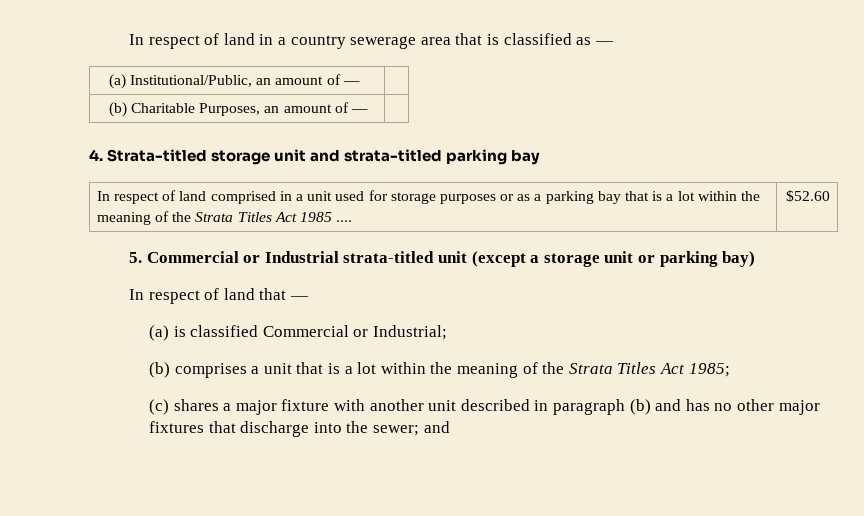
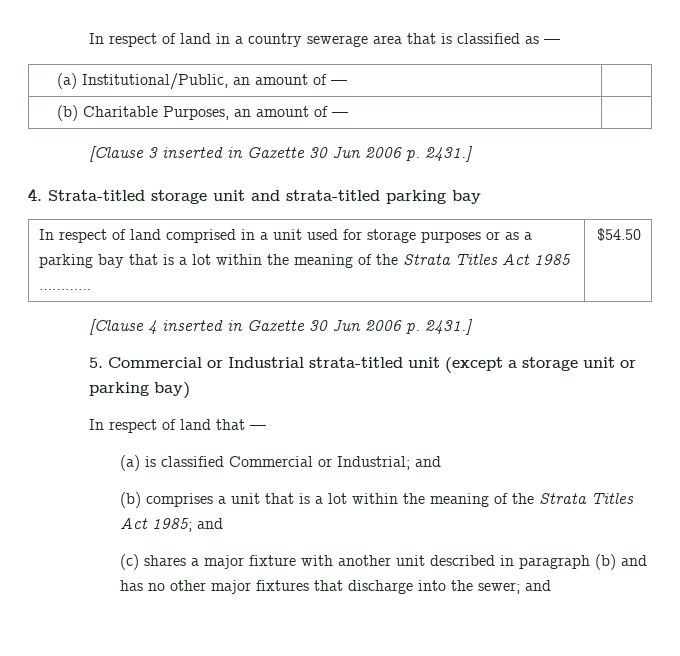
+ [Clause 3 inserted in Gazette 30 Jun 2006 p. 2431.]
- In respect of land comprised in a unit used for storage purposes or as a parking bay that is a lot within the meaning of the Strata Titles Act 1985 .... | $52.60
+ In respect of land comprised in a unit used for storage purposes or as a parking bay that is a lot within the meaning of the Strata Titles Act 1985 ………… | $54.50
+ [Clause 4 inserted in Gazette 30 Jun 2006 p. 2431.]
- (a) is classified Commercial or Industrial;
+ (a) is classified Commercial or Industrial; and
- (b) comprises a unit that is a lot within the meaning of the Strata Titles Act 1985;
+ (b) comprises a unit that is a lot within the meaning of the Strata Titles Act 1985; and

